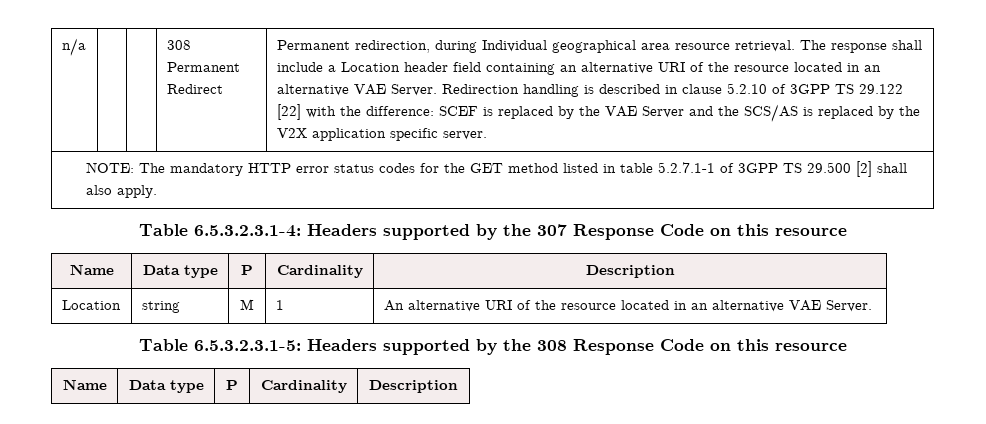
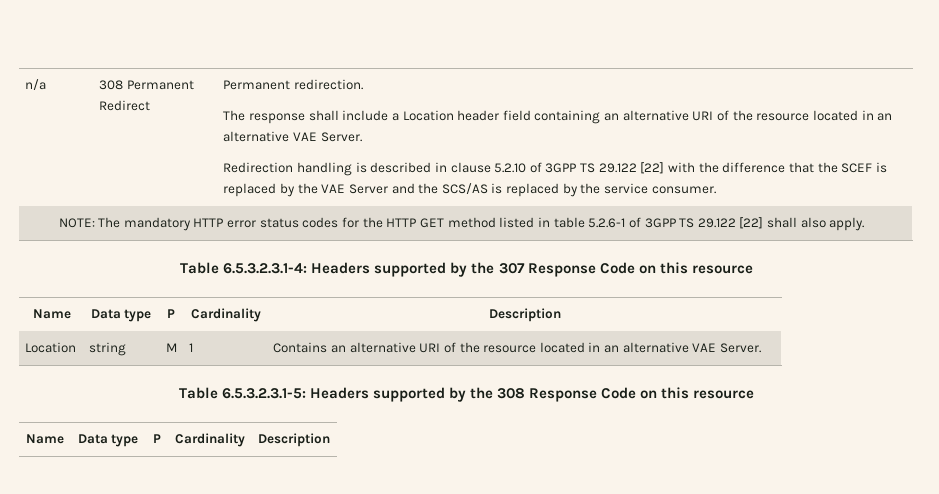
- Permanent redirection, during Individual geographical area resource retrieval. The response shall include a Location header field containing an alternative URI of the resource located in an alternative VAE Server. Redirection handling is described in clause 5.2.10 of 3GPP TS 29.122 [22] with the difference: SCEF is replaced by the VAE Server and the SCS/AS is replaced by the V2X application specific server.
+ Permanent redirection.
+ The response shall include a Location header field containing an alternative URI of the resource located in an alternative VAE Server.
+ Redirection handling is described in clause 5.2.10 of 3GPP TS 29.122 [22] with the difference that the SCEF is replaced by the VAE Server and the SCS/AS is replaced by the service consumer.
- NOTE: The mandatory HTTP error status codes for the GET method listed in table 5.2.7.1-1 of 3GPP TS 29.500 [2] shall also apply.
+ NOTE: The mandatory HTTP error status codes for the HTTP GET method listed in table 5.2.6-1 of 3GPP TS 29.122 [22] shall also apply.
- Location | string | M | 1 | An alternative URI of the resource located in an alternative VAE Server.
+ Location | string | M | 1 | Contains an alternative URI of the resource located in an alternative VAE Server.

